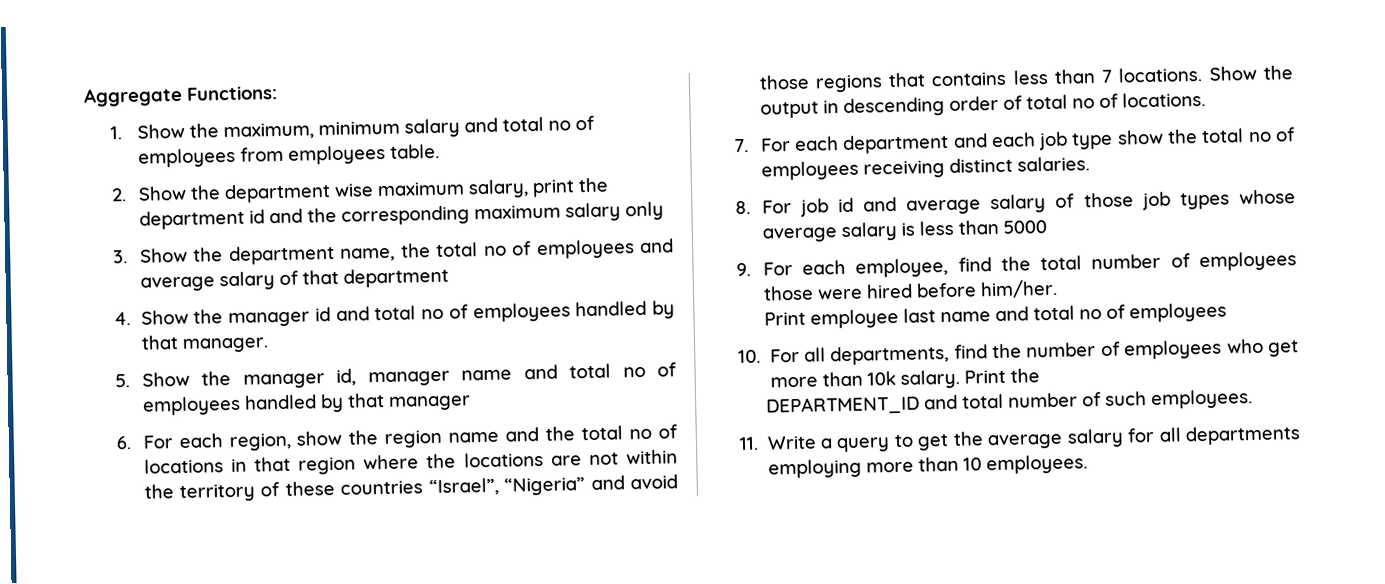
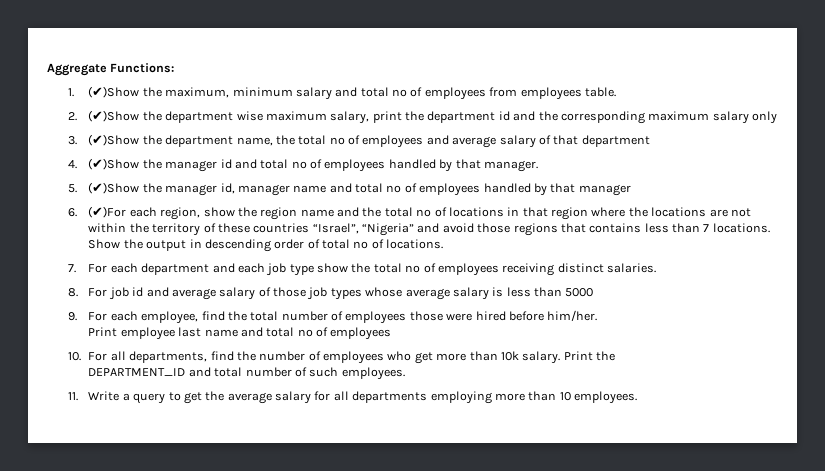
- 1. Show the maximum, minimum salary and total no of employees from employees table.
+ 1. (✔)Show the maximum, minimum salary and total no of employees from employees table.
- 2. Show the department wise maximum salary, print the department id and the corresponding maximum salary only
+ 2. (✔)Show the department wise maximum salary, print the department id and the corresponding maximum salary only
- 3. Show the department name, the total no of employees and average salary of that department
+ 3. (✔)Show the department name, the total no of employees and average salary of that department
- 4. Show the manager id and total no of employees handled by that manager.
+ 4. (✔)Show the manager id and total no of employees handled by that manager.
- 5. Show the manager id, manager name and total no of employees handled by that manager
+ 5. (✔)Show the manager id, manager name and total no of employees handled by that manager
- 6. For each region, show the region name and the total no of locations in that region where the locations are not within the territory of these countries “Israel”, “Nigeria” and avoid those regions that contains less than 7 locations.
+ 6. (✔)For each region, show the region name and the total no of locations in that region where the locations are not within the territory of these countries “Israel”, “Nigeria” and avoid those regions that contains less than 7 locations.

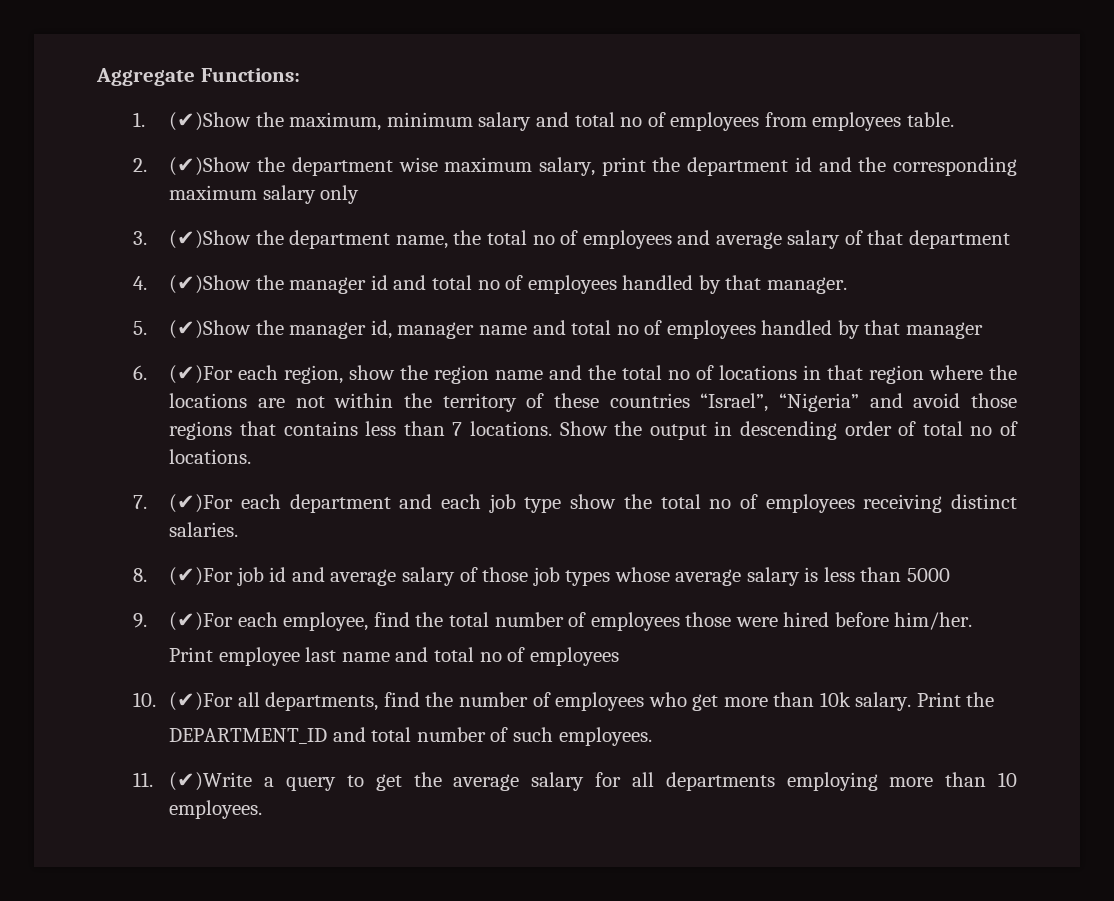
- 7. For each department and each job type show the total no of employees receiving distinct salaries.
+ 7. (✔)For each department and each job type show the total no of employees receiving distinct salaries.
- 8. For job id and average salary of those job types whose average salary is less than 5000
+ 8. (✔)For job id and average salary of those job types whose average salary is less than 5000
- 9. For each employee, find the total number of employees those were hired before him/her.
+ 9. (✔)For each employee, find the total number of employees those were hired before him/her.
- 10. For all departments, find the number of employees who get more than 10k salary.
+ 10. (✔)For all departments, find the number of employees who get more than 10k salary.
- 11. Write a query to get the average salary for all departments employing more than 10 employees.
+ 11. (✔)Write a query to get the average salary for all departments employing more than 10 employees.

